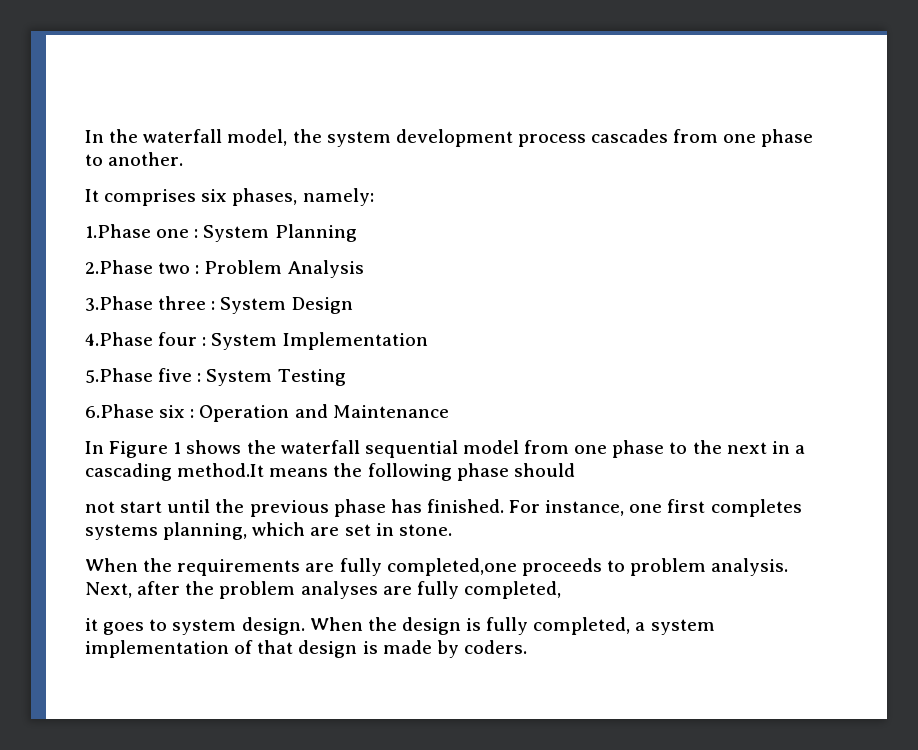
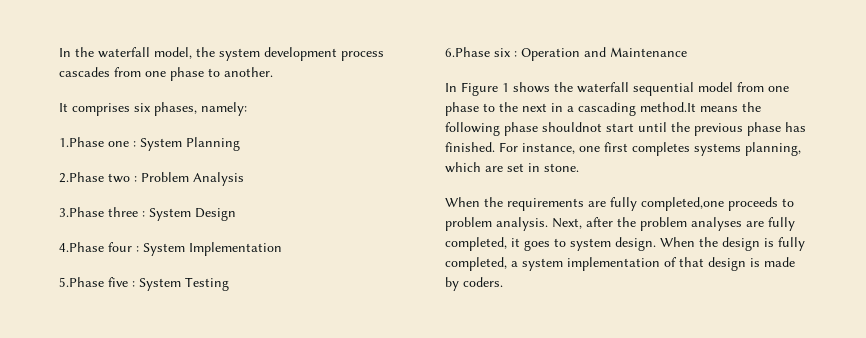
- In Figure 1 shows the waterfall sequential model from one phase to the next in a cascading method.It means the following phase should
- not start until the previous phase has finished.
+ In Figure 1 shows the waterfall sequential model from one phase to the next in a cascading method.It means the following phase shouldnot start until the previous phase has finished.
- Next, after the problem analyses are fully completed,
- it goes to system design.
+ Next, after the problem analyses are fully completed, it goes to system design.

